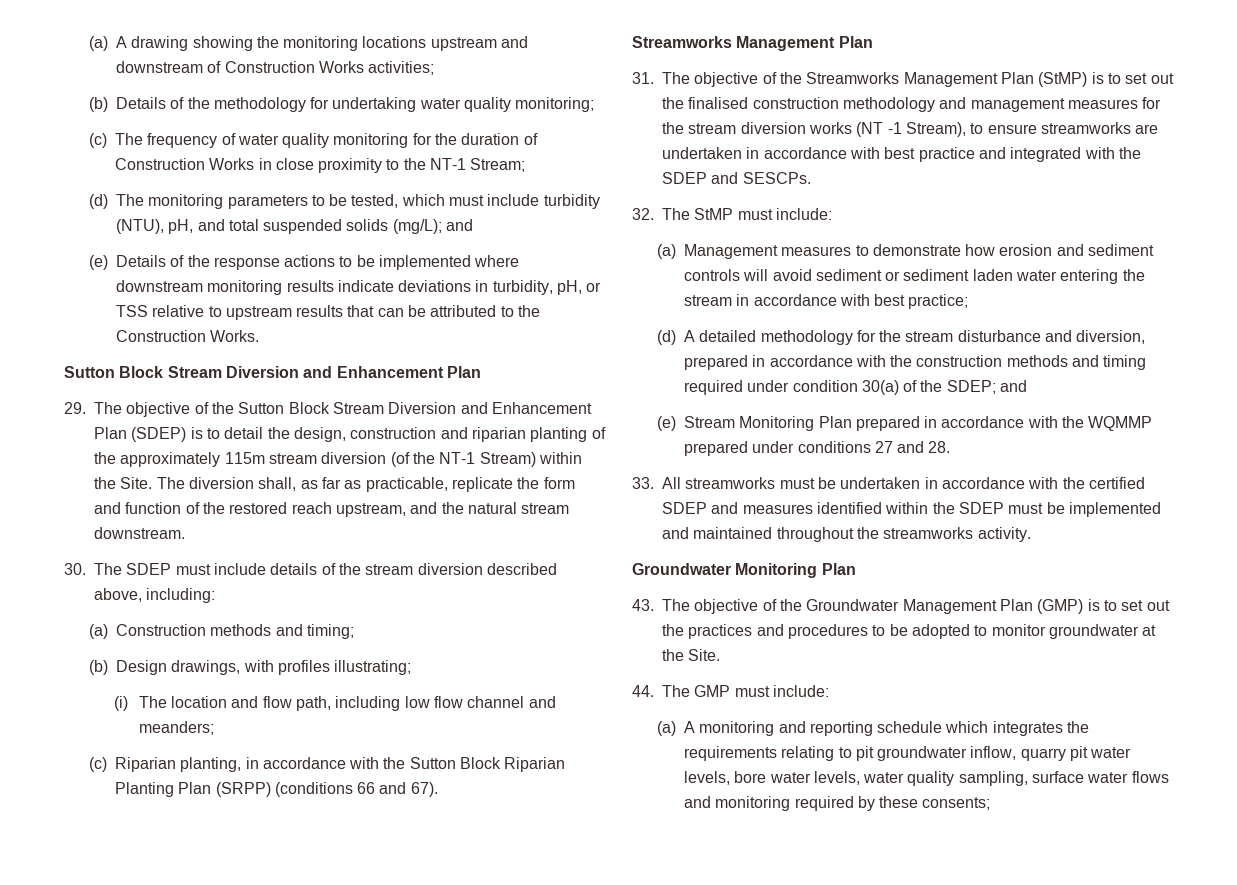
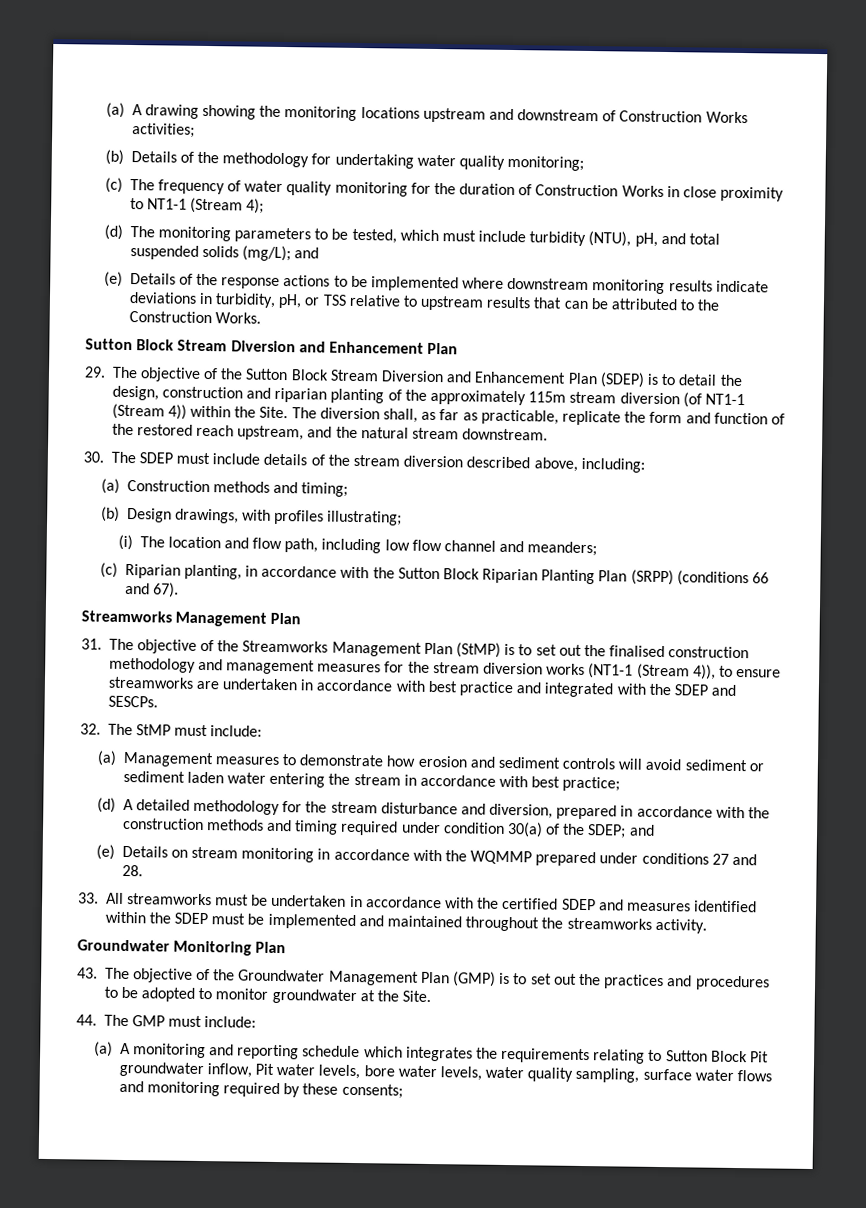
- (c) The frequency of water quality monitoring for the duration of Construction Works in close proximity to the NT-1 Stream;
+ (c) The frequency of water quality monitoring for the duration of Construction Works in close proximity to NT1-1 (Stream 4);
- 29. The objective of the Sutton Block Stream Diversion and Enhancement Plan (SDEP) is to detail the design, construction and riparian planting of the approximately 115m stream diversion (of the NT-1 Stream) within the Site.
+ 29. The objective of the Sutton Block Stream Diversion and Enhancement Plan (SDEP) is to detail the design, construction and riparian planting of the approximately 115m stream diversion (of NT1-1 (Stream 4)) within the Site.
- 31. The objective of the Streamworks Management Plan (StMP) is to set out the finalised construction methodology and management measures for the stream diversion works (NT -1 Stream), to ensure streamworks are undertaken in accordance with best practice and integrated with the SDEP and SESCPs.
+ 31. The objective of the Streamworks Management Plan (StMP) is to set out the finalised construction methodology and management measures for the stream diversion works (NT1-1 (Stream 4)), to ensure streamworks are undertaken in accordance with best practice and integrated with the SDEP and SESCPs.
- (e) Stream Monitoring Plan prepared in accordance with the WQMMP prepared under conditions 27 and 28.
+ (e) Details on stream monitoring in accordance with the WQMMP prepared under conditions 27 and 28.
- (a) A monitoring and reporting schedule which integrates the requirements relating to pit groundwater inflow, quarry pit water levels, bore water levels, water quality sampling, surface water flows and monitoring required by these consents;
+ (a) A monitoring and reporting schedule which integrates the requirements relating to Sutton Block Pit groundwater inflow, Pit water levels, bore water levels, water quality sampling, surface water flows and monitoring required by these consents;

